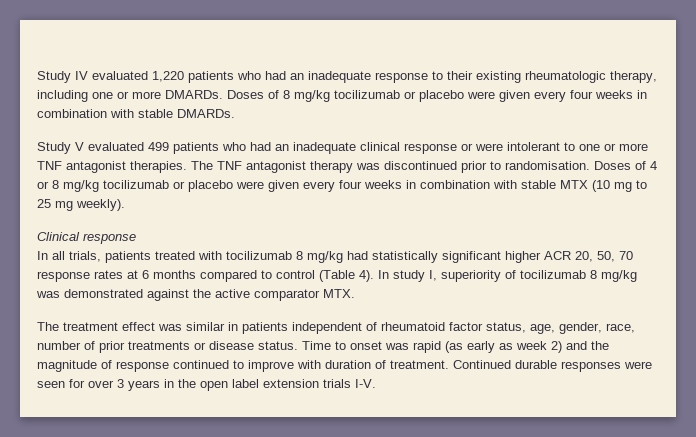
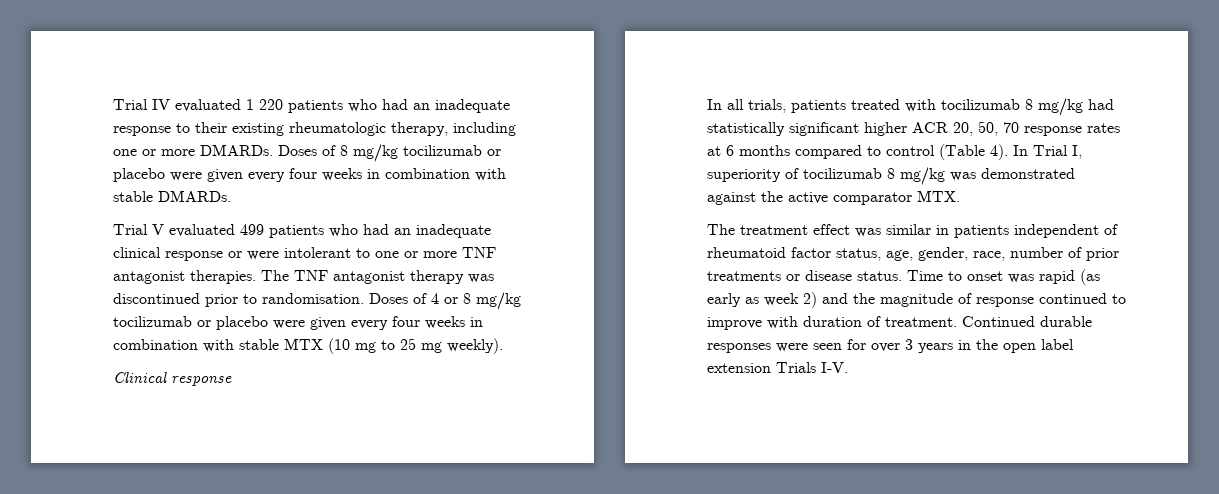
- Study IV evaluated 1,220 patients who had an inadequate response to their existing rheumatologic therapy, including one or more DMARDs.
+ Trial IV evaluated 1 220 patients who had an inadequate response to their existing rheumatologic therapy, including one or more DMARDs.
- Study V evaluated 499 patients who had an inadequate clinical response or were intolerant to one or more TNF antagonist therapies.
+ Trial V evaluated 499 patients who had an inadequate clinical response or were intolerant to one or more TNF antagonist therapies.
- In study I, superiority of tocilizumab 8 mg/kg was demonstrated against the active comparator MTX.
+ In Trial I, superiority of tocilizumab 8 mg/kg was demonstrated against the active comparator MTX.
- Continued durable responses were seen for over 3 years in the open label extension trials I-V.
+ Continued durable responses were seen for over 3 years in the open label extension Trials I-V.

